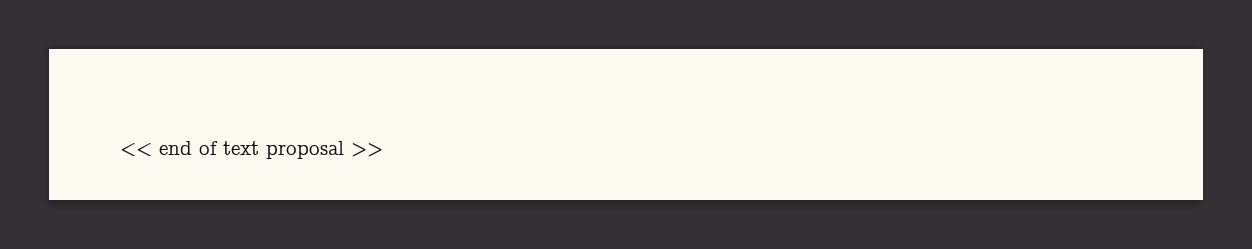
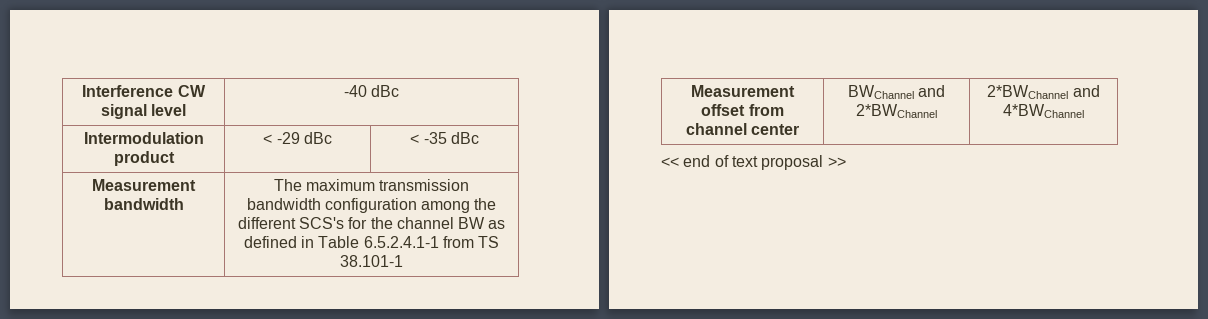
+ Interference CW signal level | -40 dBc
+ Intermodulation product | < -29 dBc | < -35 dBc
+ Measurement bandwidth | The maximum transmission bandwidth configuration among the different SCS's for the channel BW as defined in Table 6.5.2.4.1-1 from TS 38.101-1
+ Measurement offset from channel center | BWChannel and 2*BWChannel | 2*BWChannel and 4*BWChannel

